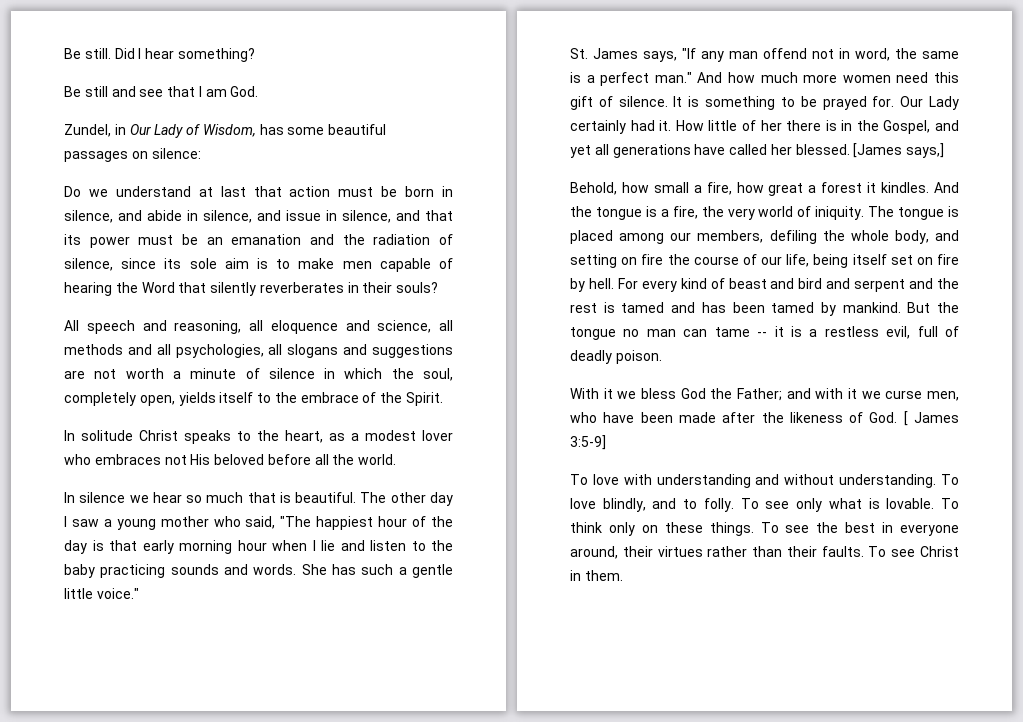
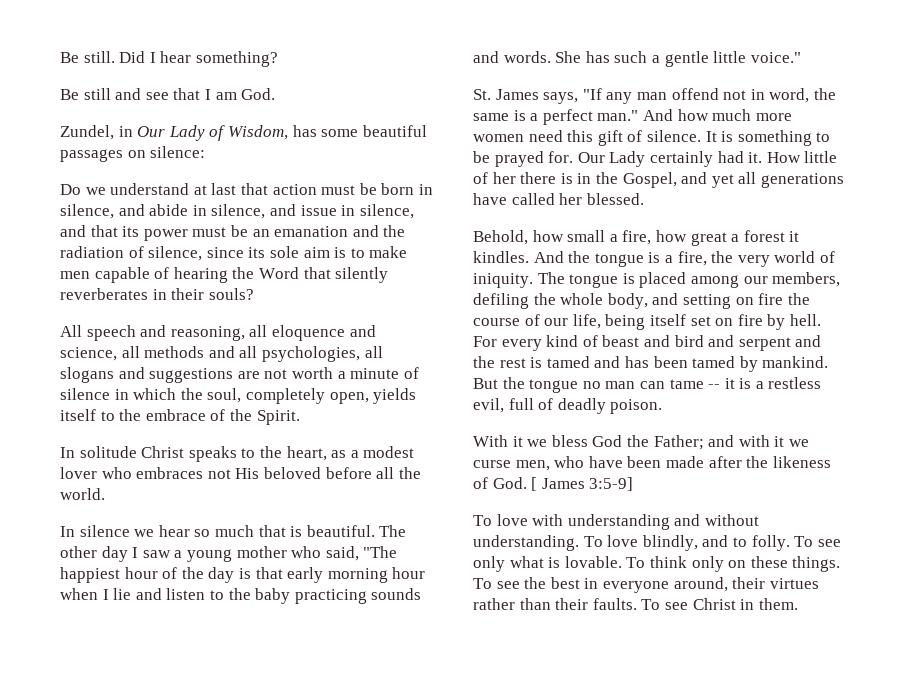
- [James says,]

